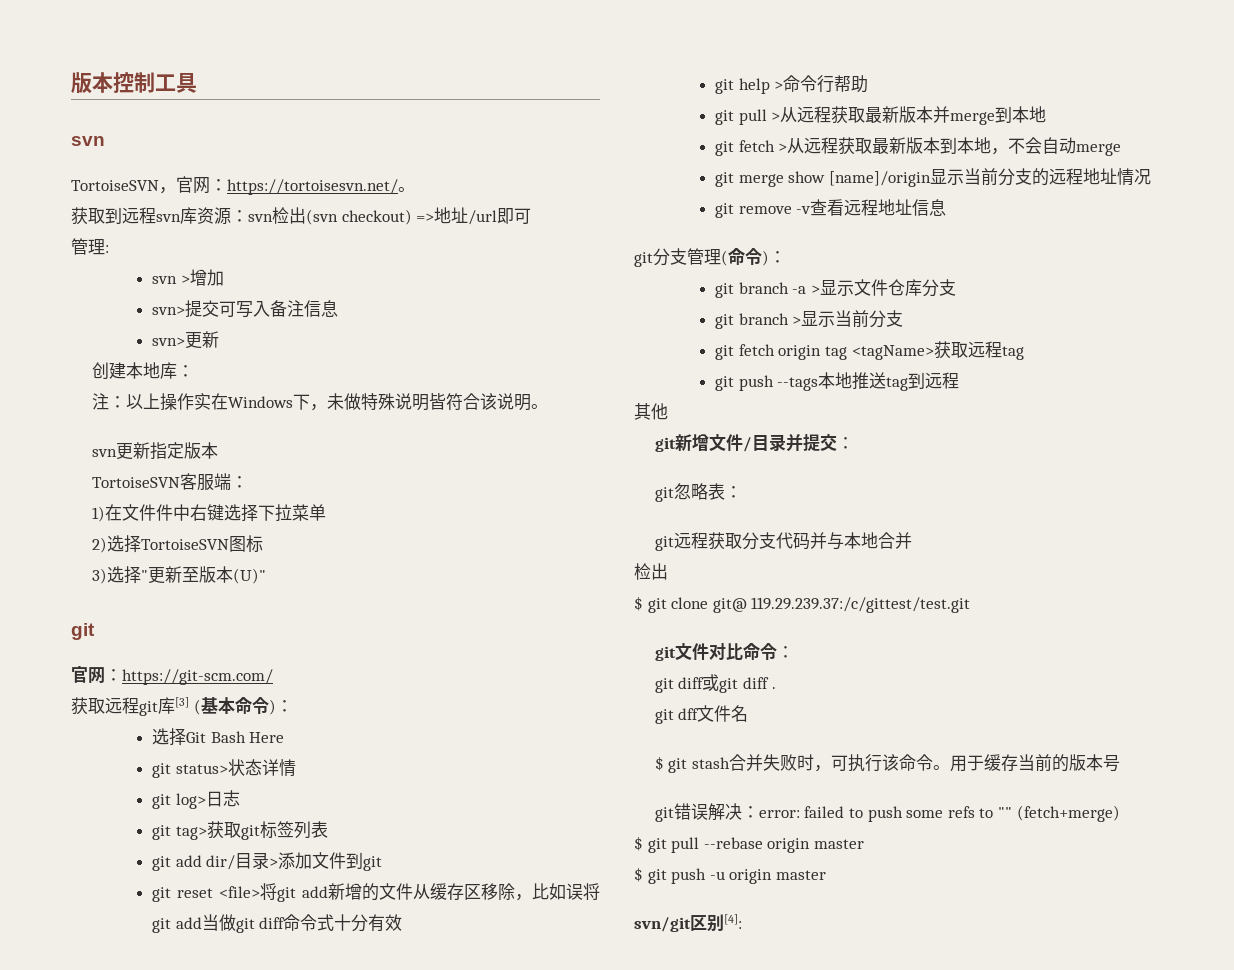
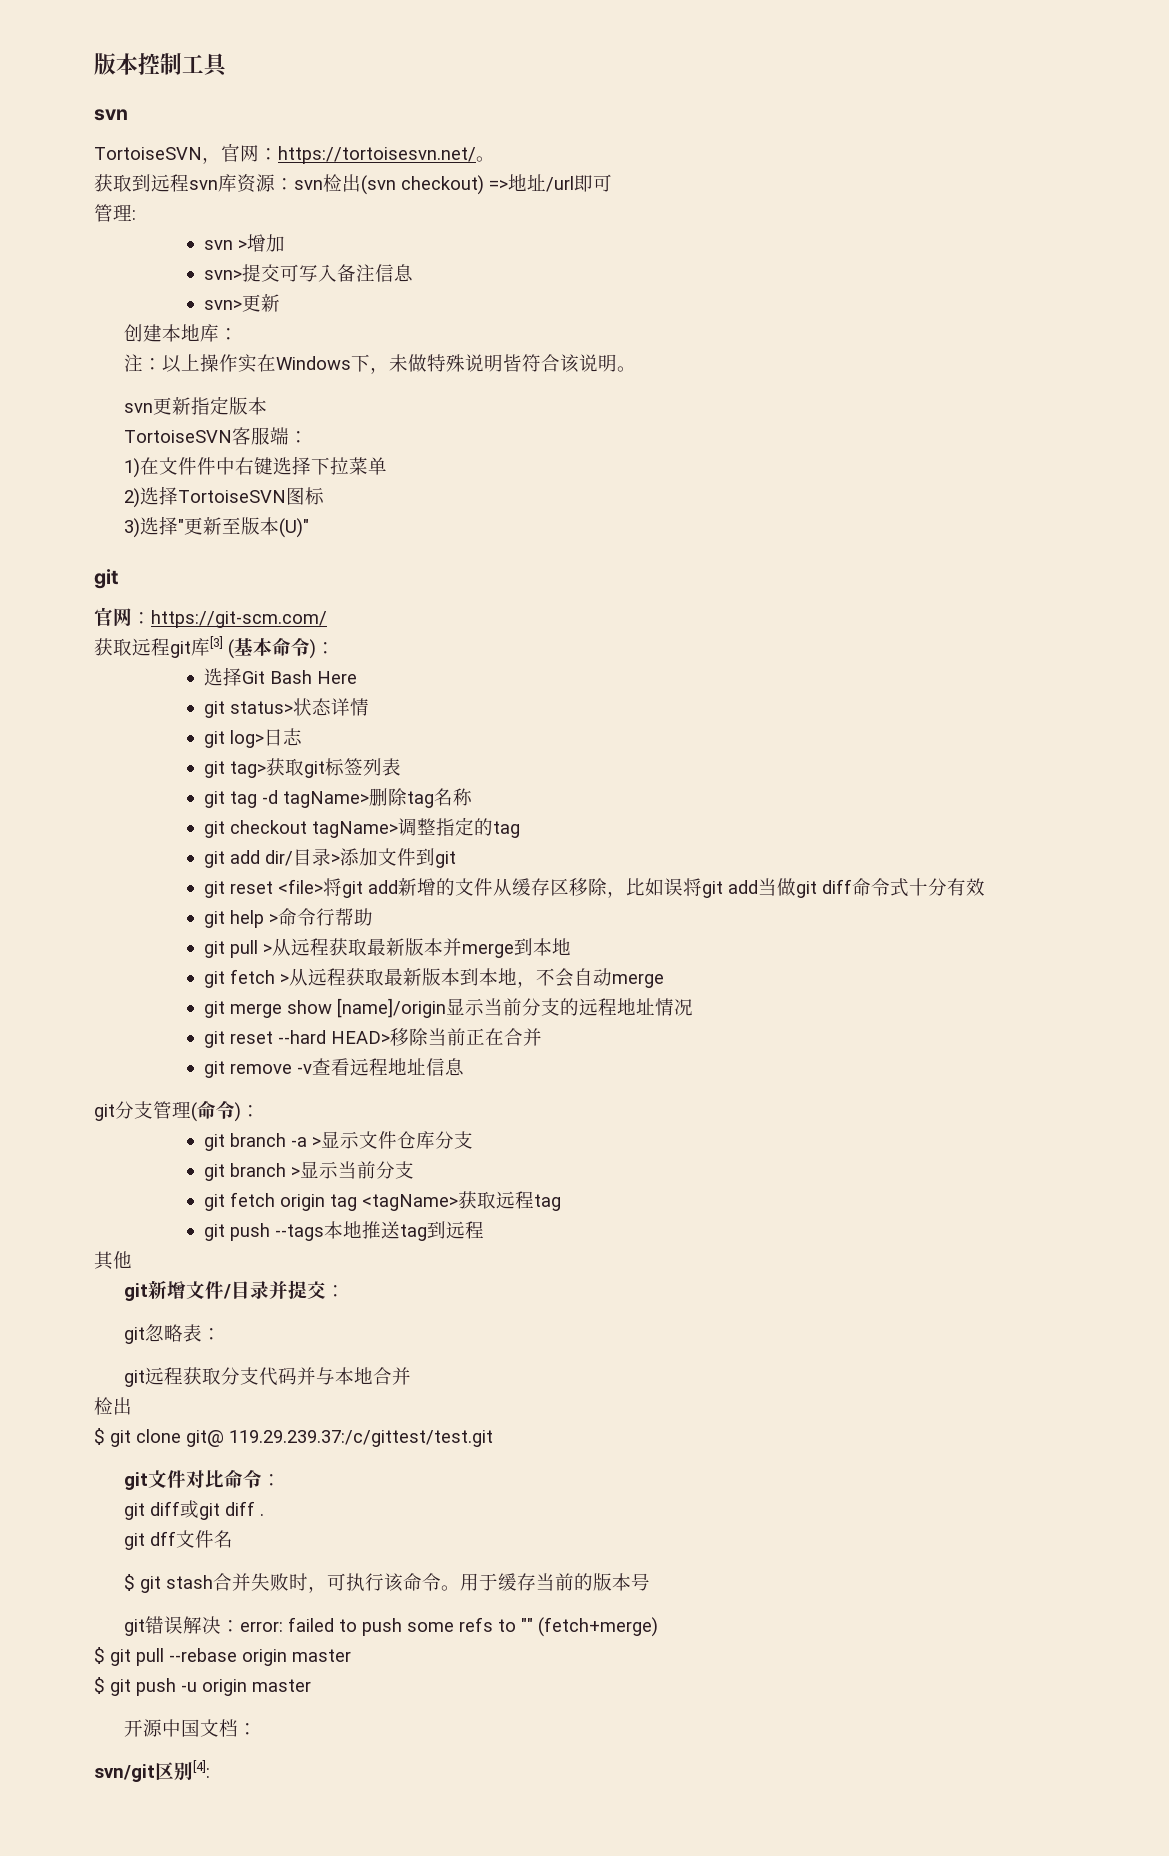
+ git tag -d tagName>删除tag名称
+ git checkout tagName>调整指定的tag
+ git reset --hard HEAD>移除当前正在合并
+ 开源中国文档：

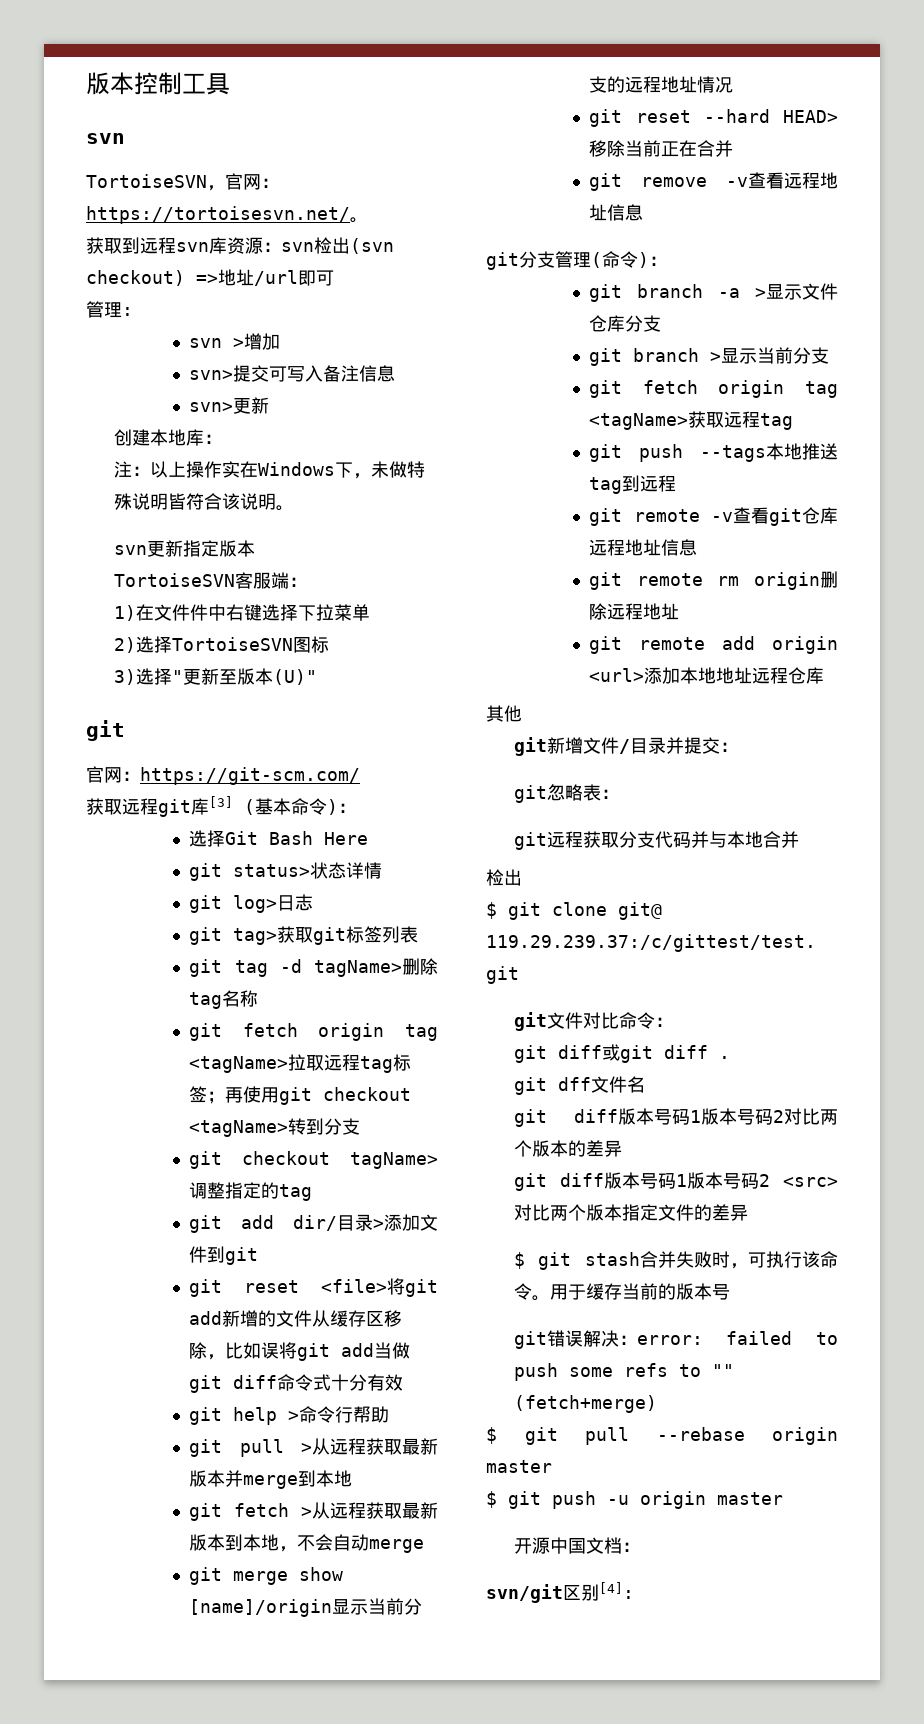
+ git fetch origin tag <tagName>拉取远程tag标签；再使用git checkout <tagName>转到分支
+ git remote -v查看git仓库远程地址信息
+ git remote rm origin删除远程地址
+ git remote add origin <url>添加本地地址远程仓库
+ git diff版本号码1版本号码2对比两个版本的差异
+ git diff版本号码1版本号码2 <src>对比两个版本指定文件的差异

